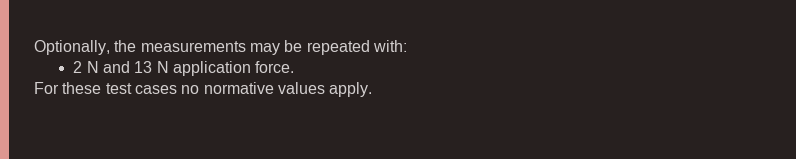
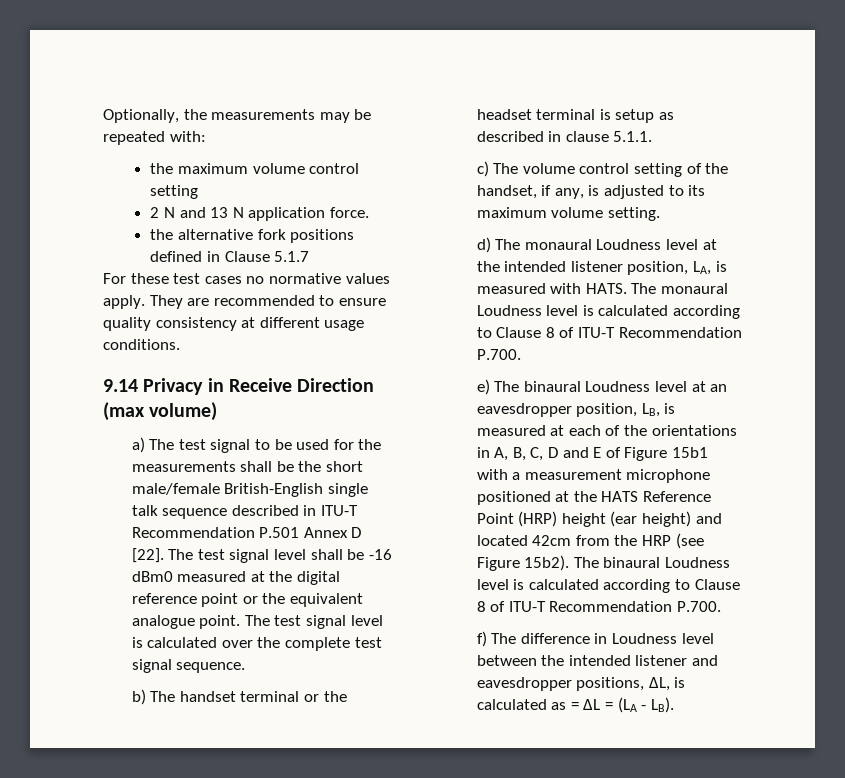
+ the maximum volume control setting
+ the alternative fork positions defined in Clause 5.1.7
+ They are recommended to ensure quality consistency at different usage conditions.
+ 9.14 Privacy in Receive Direction (max volume)
+ a) The test signal to be used for the measurements shall be the short male/female British-English single talk sequence described in ITU-T Recommendation P.501 Annex D [22]. The test signal level shall be -16 dBm0 measured at the digital reference point or the equivalent analogue point. The test signal level is calculated over the complete test signal sequence.
+ b) The handset terminal or the headset terminal is setup as described in clause 5.1.1.
+ c) The volume control setting of the handset, if any, is adjusted to its maximum volume setting.
+ d) The monaural Loudness level at the intended listener position, LA, is measured with HATS. The monaural Loudness level is calculated according to Clause 8 of ITU-T Recommendation P.700.
+ e) The binaural Loudness level at an eavesdropper position, LB, is measured at each of the orientations in A, B, C, D and E of Figure 15b1 with a measurement microphone positioned at the HATS Reference Point (HRP) height (ear height) and located 42cm from the HRP (see Figure 15b2). The binaural Loudness level is calculated according to Clause 8 of ITU-T Recommendation P.700.
+ f) The difference in Loudness level between the intended listener and eavesdropper positions, ΔL, is calculated as = ΔL = (LA - LB).

